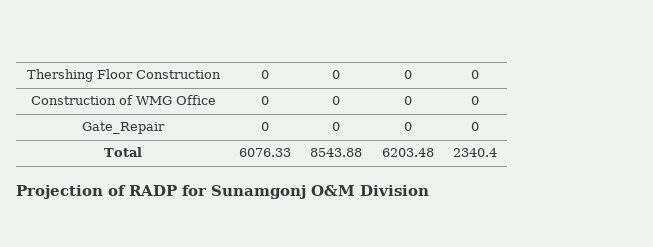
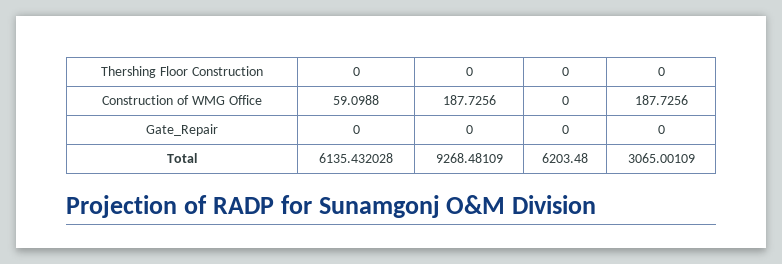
- Construction of WMG Office | 0 | 0 | 0 | 0
+ Construction of WMG Office | 59.0988 | 187.7256 | 0 | 187.7256
- Total | 6076.33 | 8543.88 | 6203.48 | 2340.4
+ Total | 6135.432028 | 9268.48109 | 6203.48 | 3065.00109

